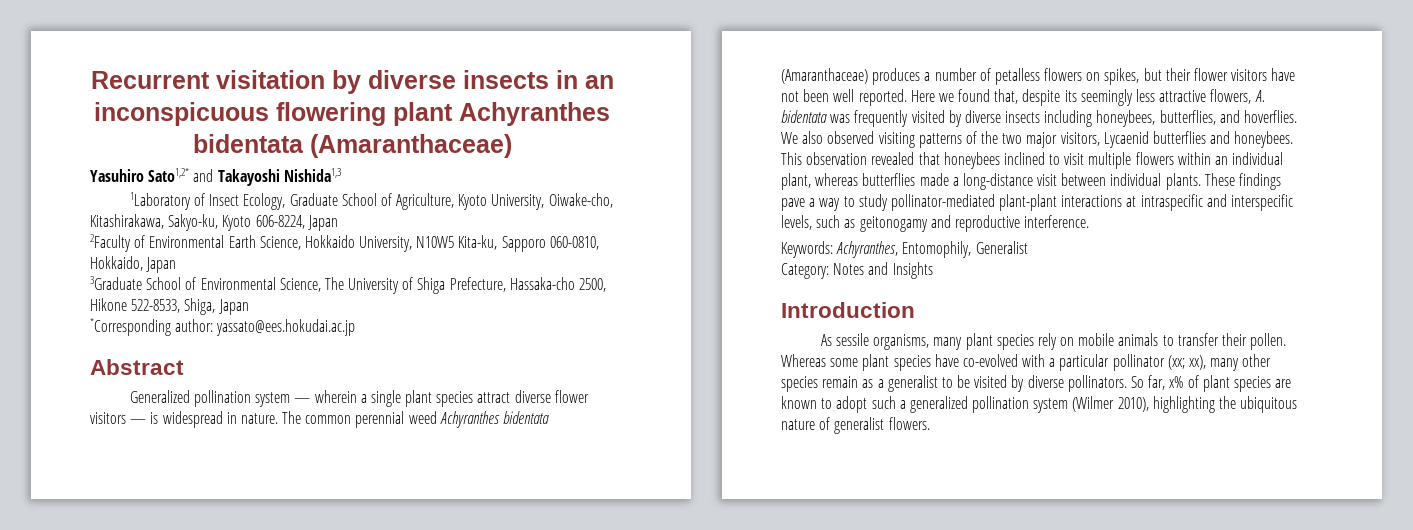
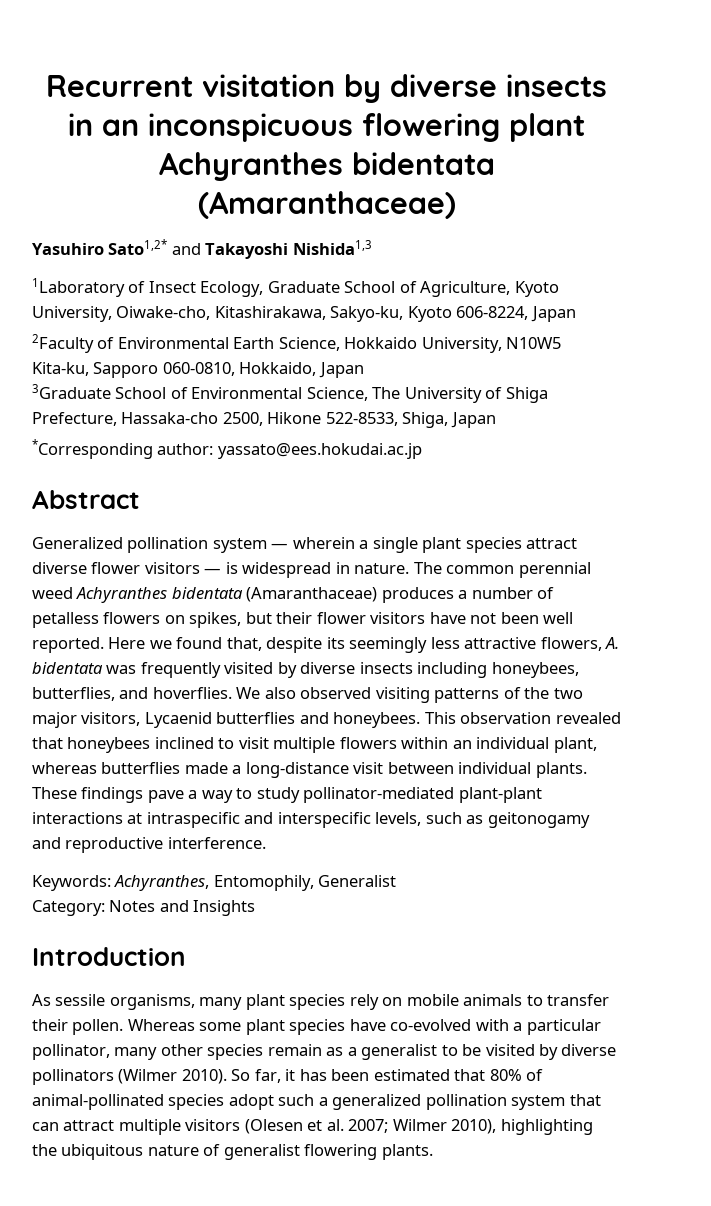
- Whereas some plant species have co-evolved with a particular pollinator (xx; xx), many other species remain as a generalist to be visited by diverse pollinators. So far, x% of plant species are known to adopt such a generalized pollination system (Wilmer 2010), highlighting the ubiquitous nature of generalist flowers.
+ Whereas some plant species have co-evolved with a particular pollinator, many other species remain as a generalist to be visited by diverse pollinators (Wilmer 2010). So far, it has been estimated that 80% of animal-pollinated species adopt such a generalized pollination system that can attract multiple visitors (Olesen et al. 2007; Wilmer 2010), highlighting the ubiquitous nature of generalist flowering plants.

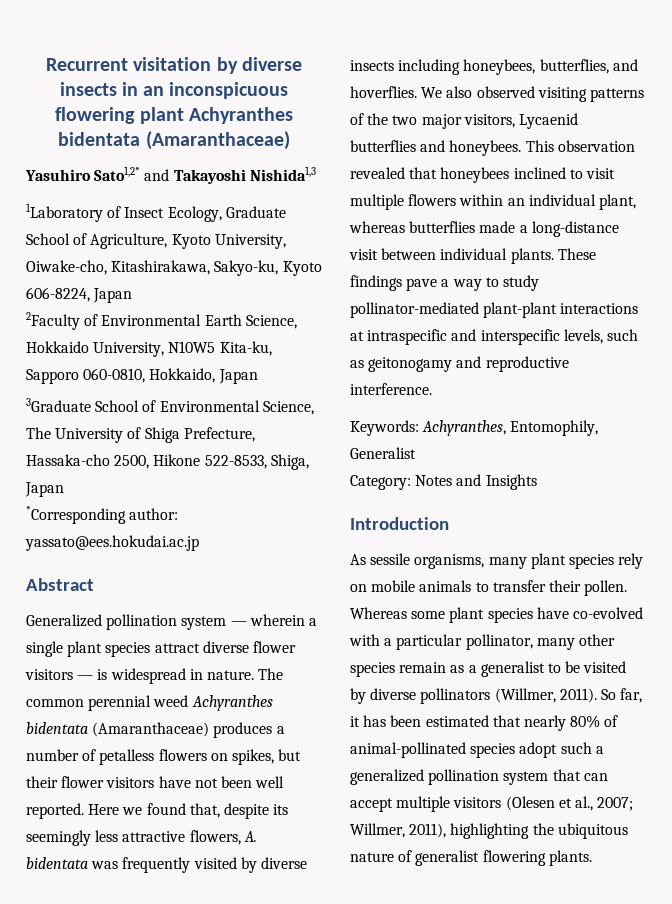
- Whereas some plant species have co-evolved with a particular pollinator, many other species remain as a generalist to be visited by diverse pollinators (Wilmer 2010).
+ Whereas some plant species have co-evolved with a particular pollinator, many other species remain as a generalist to be visited by diverse pollinators (Willmer, 2011).
- So far, it has been estimated that 80% of animal-pollinated species adopt such a generalized pollination system that can attract multiple visitors (Olesen et al. 2007; Wilmer 2010), highlighting the ubiquitous nature of generalist flowering plants.
+ So far, it has been estimated that nearly 80% of animal-pollinated species adopt such a generalized pollination system that can accept multiple visitors (Olesen et al., 2007; Willmer, 2011), highlighting the ubiquitous nature of generalist flowering plants.

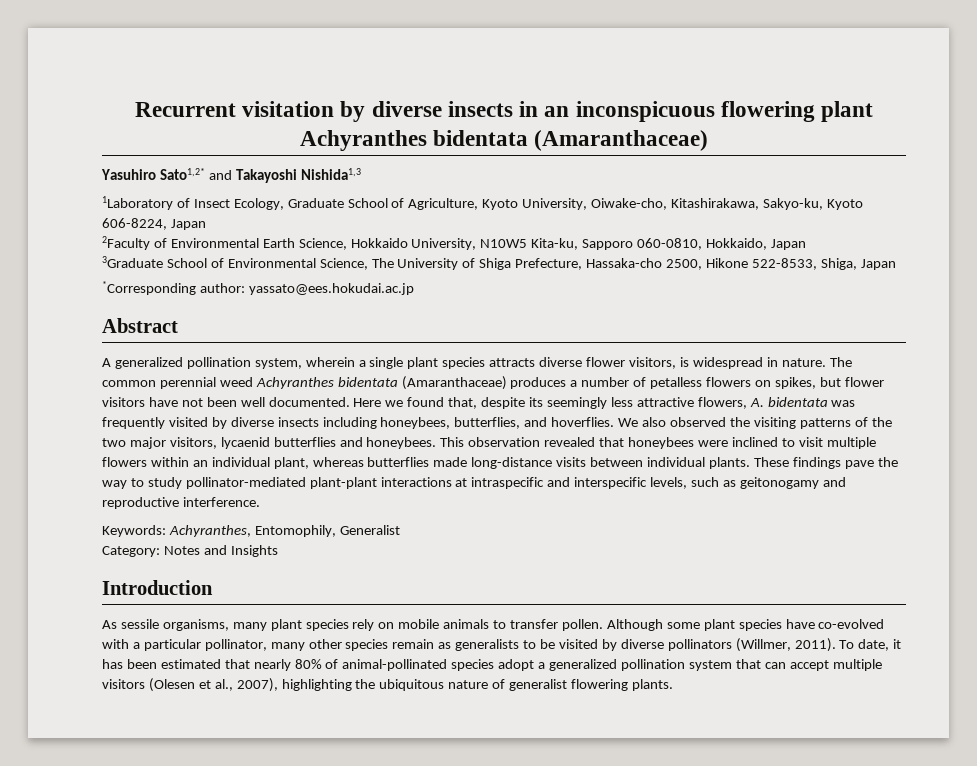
- Generalized pollination system — wherein a single plant species attract diverse flower visitors — is widespread in nature.
+ A generalized pollination system, wherein a single plant species attracts diverse flower visitors, is widespread in nature.
- The common perennial weed Achyranthes bidentata (Amaranthaceae) produces a number of petalless flowers on spikes, but their flower visitors have not been well reported.
+ The common perennial weed Achyranthes bidentata (Amaranthaceae) produces a number of petalless flowers on spikes, but flower visitors have not been well documented.
- We also observed visiting patterns of the two major visitors, Lycaenid butterflies and honeybees.
+ We also observed the visiting patterns of the two major visitors, lycaenid butterflies and honeybees.
- This observation revealed that honeybees inclined to visit multiple flowers within an individual plant, whereas butterflies made a long-distance visit between individual plants.
+ This observation revealed that honeybees were inclined to visit multiple flowers within an individual plant, whereas butterflies made long-distance visits between individual plants.
- These findings pave a way to study pollinator-mediated plant-plant interactions at intraspecific and interspecific levels, such as geitonogamy and reproductive interference.
+ These findings pave the way to study pollinator-mediated plant-plant interactions at intraspecific and interspecific levels, such as geitonogamy and reproductive interference.
- As sessile organisms, many plant species rely on mobile animals to transfer their pollen. Whereas some plant species have co-evolved with a particular pollinator, many other species remain as a generalist to be visited by diverse pollinators (Willmer, 2011).
+ As sessile organisms, many plant species rely on mobile animals to transfer pollen. Although some plant species have co-evolved with a particular pollinator, many other species remain as generalists to be visited by diverse pollinators (Willmer, 2011).
- So far, it has been estimated that nearly 80% of animal-pollinated species adopt such a generalized pollination system that can accept multiple visitors (Olesen et al., 2007; Willmer, 2011), highlighting the ubiquitous nature of generalist flowering plants.
+ To date, it has been estimated that nearly 80% of animal-pollinated species adopt a generalized pollination system that can accept multiple visitors (Olesen et al., 2007), highlighting the ubiquitous nature of generalist flowering plants.

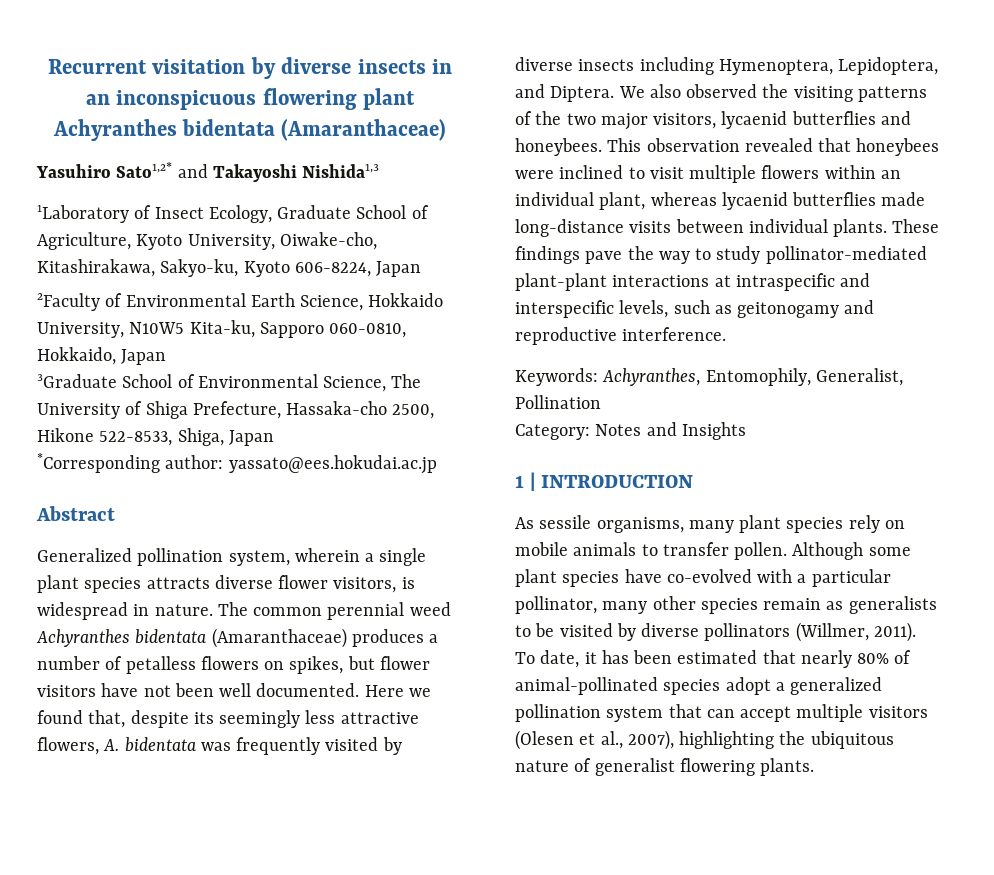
- A generalized pollination system, wherein a single plant species attracts diverse flower visitors, is widespread in nature.
+ Generalized pollination system, wherein a single plant species attracts diverse flower visitors, is widespread in nature.
- Here we found that, despite its seemingly less attractive flowers, A. bidentata was frequently visited by diverse insects including honeybees, butterflies, and hoverflies.
+ Here we found that, despite its seemingly less attractive flowers, A. bidentata was frequently visited by diverse insects including Hymenoptera, Lepidoptera, and Diptera.
- This observation revealed that honeybees were inclined to visit multiple flowers within an individual plant, whereas butterflies made long-distance visits between individual plants.
+ This observation revealed that honeybees were inclined to visit multiple flowers within an individual plant, whereas lycaenid butterflies made long-distance visits between individual plants.
- Keywords: Achyranthes, Entomophily, Generalist
+ Keywords: Achyranthes, Entomophily, Generalist, Pollination
- Introduction
+ 1 | INTRODUCTION

